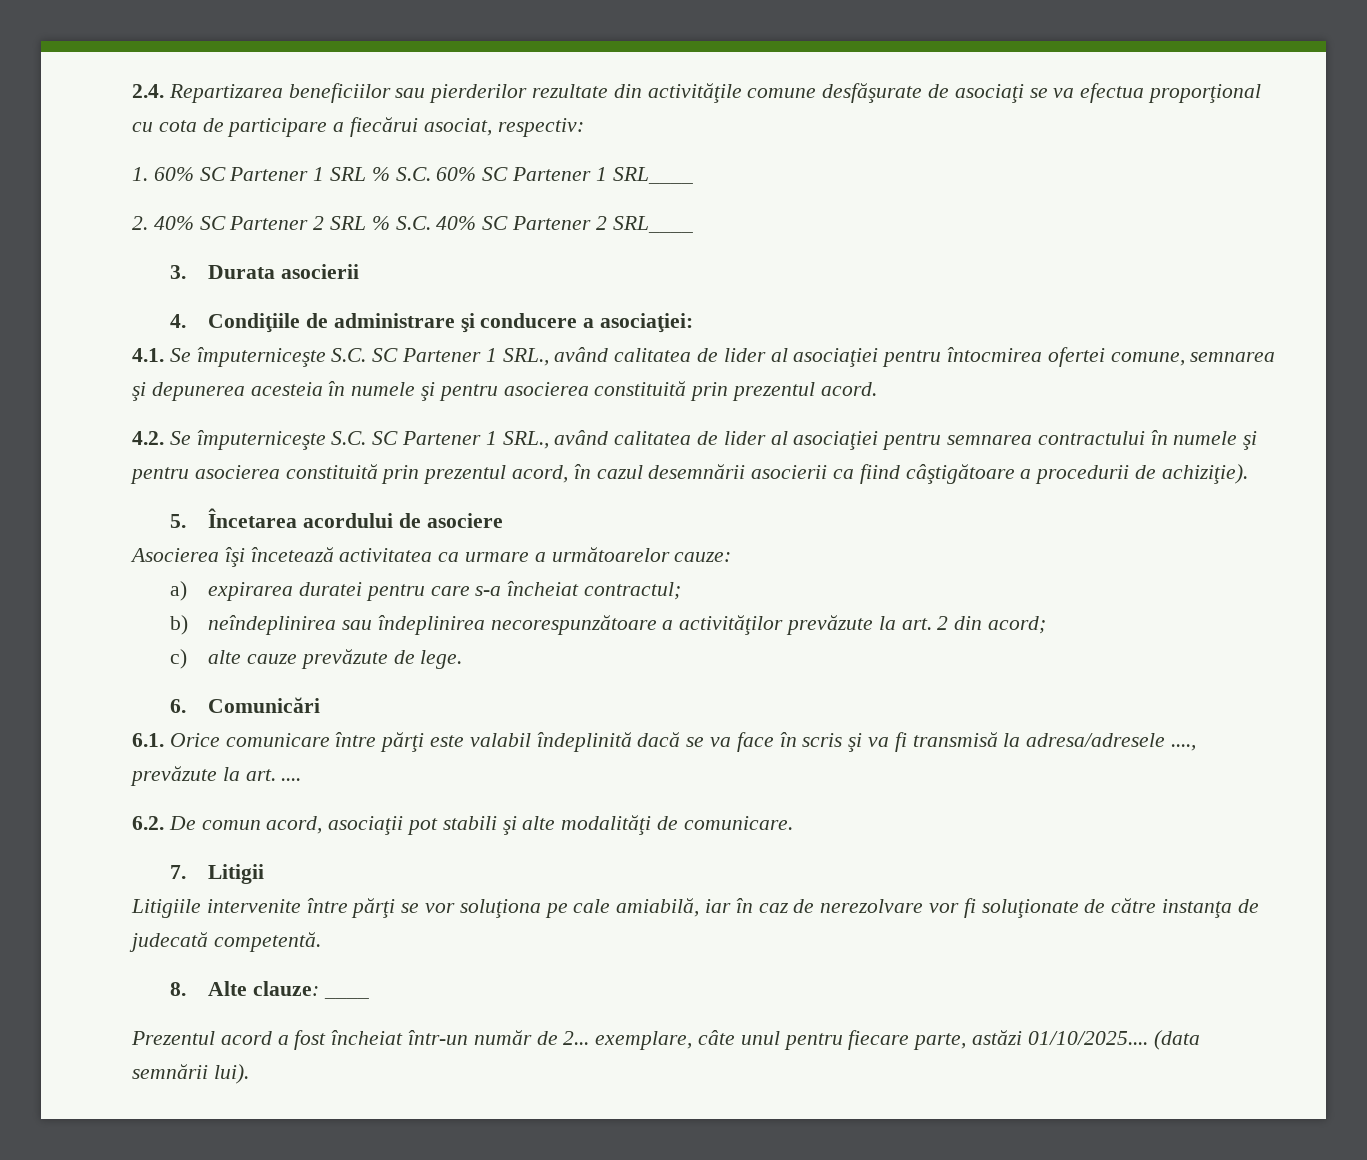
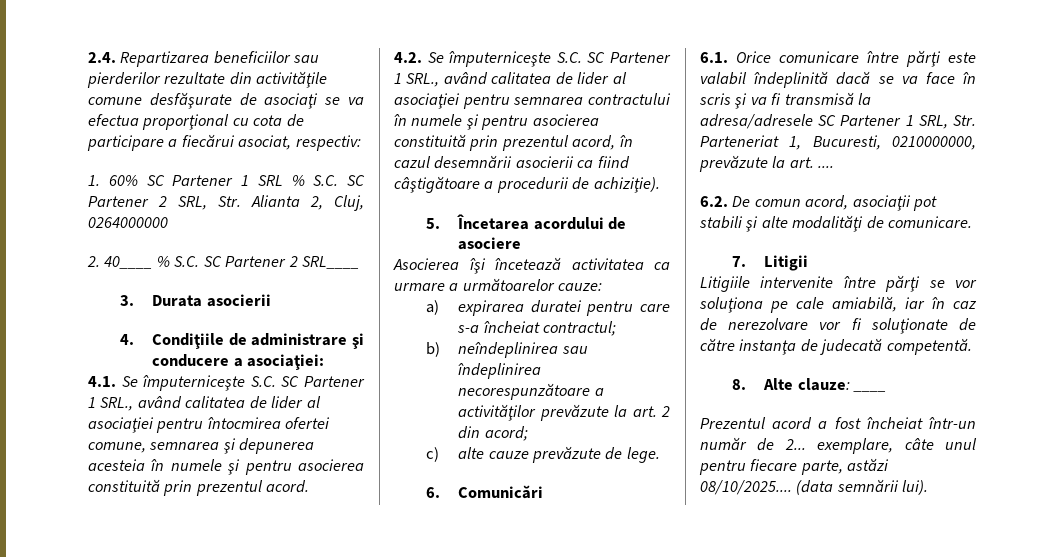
- 1. 60% SC Partener 1 SRL % S.C. 60% SC Partener 1 SRL____
- 2. 40% SC Partener 2 SRL % S.C. 40% SC Partener 2 SRL____
+ 1. 60% SC Partener 1 SRL % S.C. SC Partener 2 SRL, Str. Alianta 2, Cluj, 0264000000
+ 2. 40____ % S.C. SC Partener 2 SRL____
- 6.1. Orice comunicare între părţi este valabil îndeplinită dacă se va face în scris şi va fi transmisă la adresa/adresele ...., prevăzute la art. ....
+ 6.1. Orice comunicare între părţi este valabil îndeplinită dacă se va face în scris şi va fi transmisă la adresa/adresele SC Partener 1 SRL, Str. Parteneriat 1, Bucuresti, 0210000000, prevăzute la art. ....
- Prezentul acord a fost încheiat într-un număr de 2... exemplare, câte unul pentru fiecare parte, astăzi 01/10/2025....
+ Prezentul acord a fost încheiat într-un număr de 2... exemplare, câte unul pentru fiecare parte, astăzi 08/10/2025....

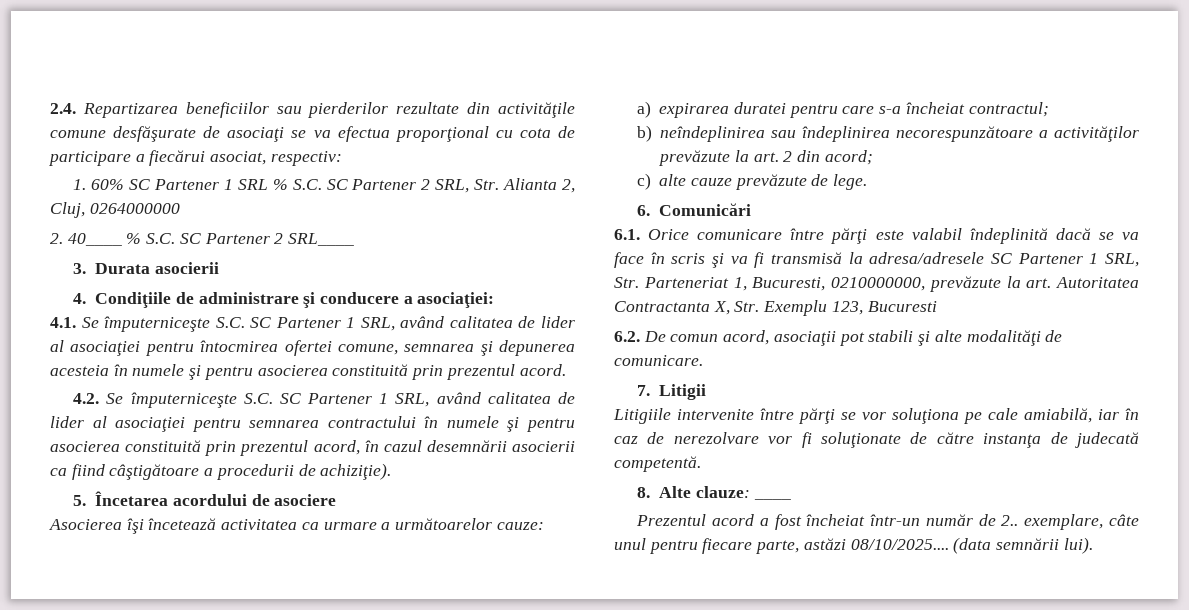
- 4.1. Se împuterniceşte S.C. SC Partener 1 SRL., având calitatea de lider al asociaţiei pentru întocmirea ofertei comune, semnarea şi depunerea acesteia în numele şi pentru asocierea constituită prin prezentul acord.
+ 4.1. Se împuterniceşte S.C. SC Partener 1 SRL, având calitatea de lider al asociaţiei pentru întocmirea ofertei comune, semnarea şi depunerea acesteia în numele şi pentru asocierea constituită prin prezentul acord.
- 4.2. Se împuterniceşte S.C. SC Partener 1 SRL., având calitatea de lider al asociaţiei pentru semnarea contractului în numele şi pentru asocierea constituită prin prezentul acord, în cazul desemnării asocierii ca fiind câştigătoare a procedurii de achiziţie).
+ 4.2. Se împuterniceşte S.C. SC Partener 1 SRL, având calitatea de lider al asociaţiei pentru semnarea contractului în numele şi pentru asocierea constituită prin prezentul acord, în cazul desemnării asocierii ca fiind câştigătoare a procedurii de achiziţie).
- 6.1. Orice comunicare între părţi este valabil îndeplinită dacă se va face în scris şi va fi transmisă la adresa/adresele SC Partener 1 SRL, Str. Parteneriat 1, Bucuresti, 0210000000, prevăzute la art. ....
+ 6.1. Orice comunicare între părţi este valabil îndeplinită dacă se va face în scris şi va fi transmisă la adresa/adresele SC Partener 1 SRL, Str. Parteneriat 1, Bucuresti, 0210000000, prevăzute la art. Autoritatea Contractanta X, Str. Exemplu 123, Bucuresti
- Prezentul acord a fost încheiat într-un număr de 2... exemplare, câte unul pentru fiecare parte, astăzi 08/10/2025....
+ Prezentul acord a fost încheiat într-un număr de 2.. exemplare, câte unul pentru fiecare parte, astăzi 08/10/2025....

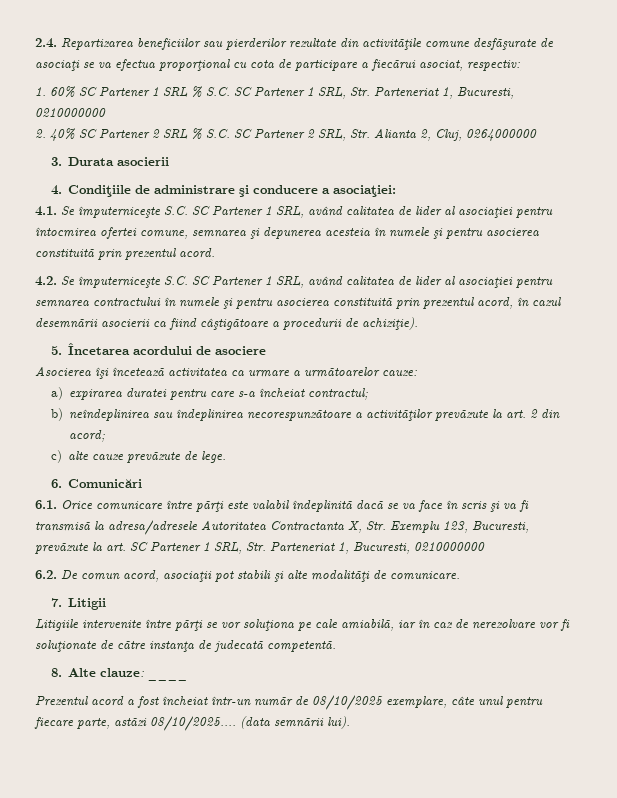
- 1. 60% SC Partener 1 SRL % S.C. SC Partener 2 SRL, Str. Alianta 2, Cluj, 0264000000
+ 1. 60% SC Partener 1 SRL % S.C. SC Partener 1 SRL, Str. Parteneriat 1, Bucuresti, 0210000000
+ 2. 40% SC Partener 2 SRL % S.C. SC Partener 2 SRL, Str. Alianta 2, Cluj, 0264000000
- 2. 40____ % S.C. SC Partener 2 SRL____
- 6.1. Orice comunicare între părţi este valabil îndeplinită dacă se va face în scris şi va fi transmisă la adresa/adresele SC Partener 1 SRL, Str. Parteneriat 1, Bucuresti, 0210000000, prevăzute la art. Autoritatea Contractanta X, Str. Exemplu 123, Bucuresti
+ 6.1. Orice comunicare între părţi este valabil îndeplinită dacă se va face în scris şi va fi transmisă la adresa/adresele Autoritatea Contractanta X, Str. Exemplu 123, Bucuresti, prevăzute la art. SC Partener 1 SRL, Str. Parteneriat 1, Bucuresti, 0210000000
- Prezentul acord a fost încheiat într-un număr de 2.. exemplare, câte unul pentru fiecare parte, astăzi 08/10/2025....
+ Prezentul acord a fost încheiat într-un număr de 08/10/2025 exemplare, câte unul pentru fiecare parte, astăzi 08/10/2025....

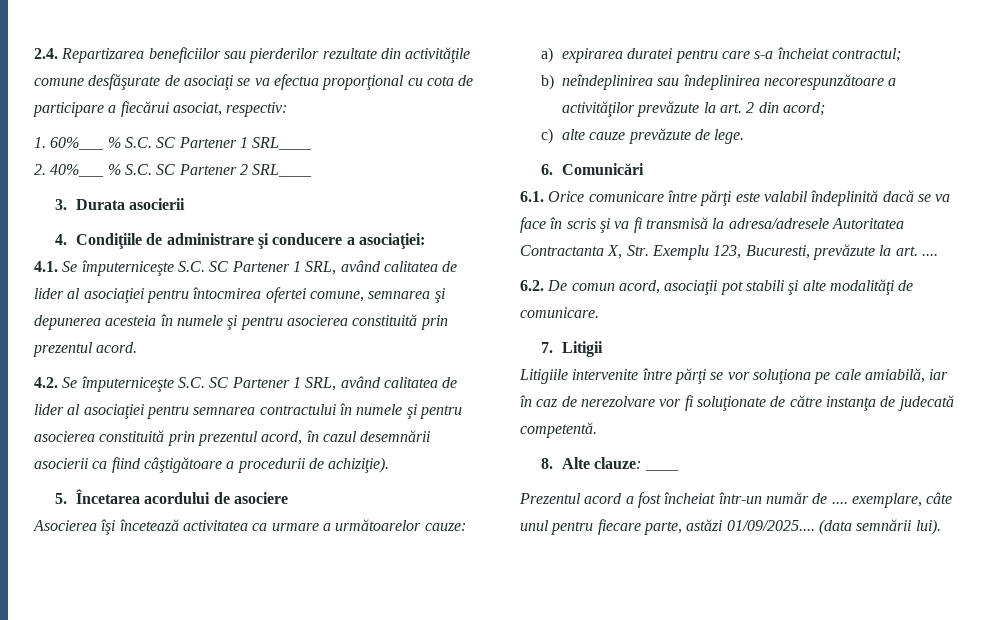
- 1. 60% SC Partener 1 SRL % S.C. SC Partener 1 SRL, Str. Parteneriat 1, Bucuresti, 0210000000
- 2. 40% SC Partener 2 SRL % S.C. SC Partener 2 SRL, Str. Alianta 2, Cluj, 0264000000
+ 1. 60%___ % S.C. SC Partener 1 SRL____
+ 2. 40%___ % S.C. SC Partener 2 SRL____
- 6.1. Orice comunicare între părţi este valabil îndeplinită dacă se va face în scris şi va fi transmisă la adresa/adresele Autoritatea Contractanta X, Str. Exemplu 123, Bucuresti, prevăzute la art. SC Partener 1 SRL, Str. Parteneriat 1, Bucuresti, 0210000000
+ 6.1. Orice comunicare între părţi este valabil îndeplinită dacă se va face în scris şi va fi transmisă la adresa/adresele Autoritatea Contractanta X, Str. Exemplu 123, Bucuresti, prevăzute la art. ....
- Prezentul acord a fost încheiat într-un număr de 08/10/2025 exemplare, câte unul pentru fiecare parte, astăzi 08/10/2025....
+ Prezentul acord a fost încheiat într-un număr de .... exemplare, câte unul pentru fiecare parte, astăzi 01/09/2025....

